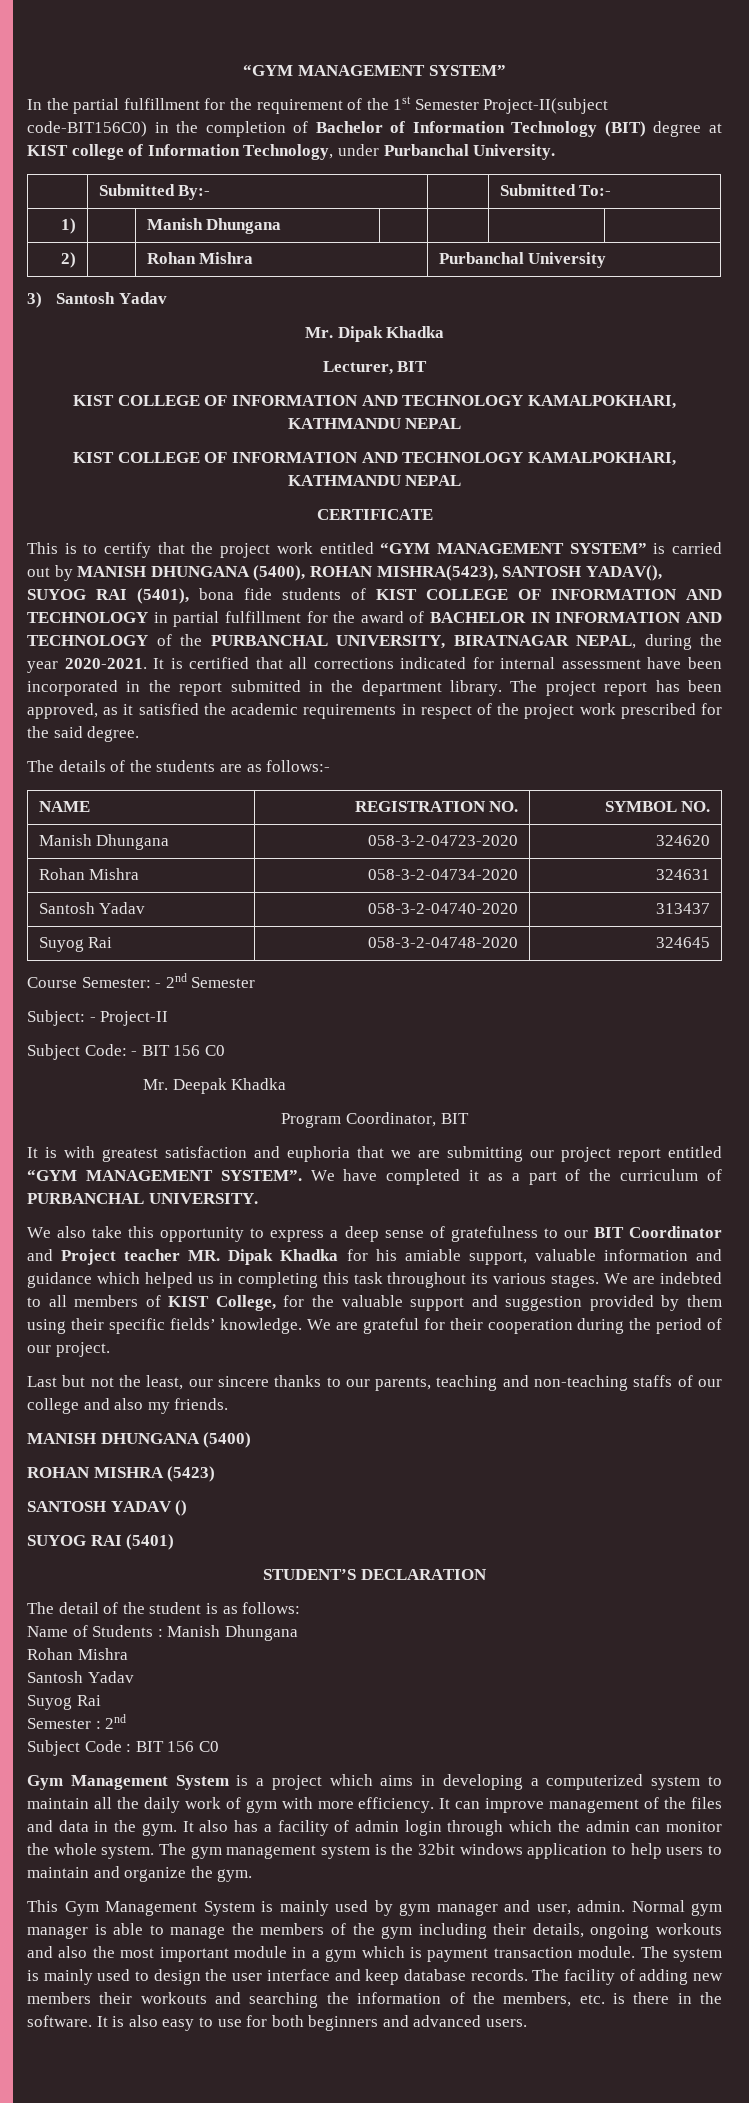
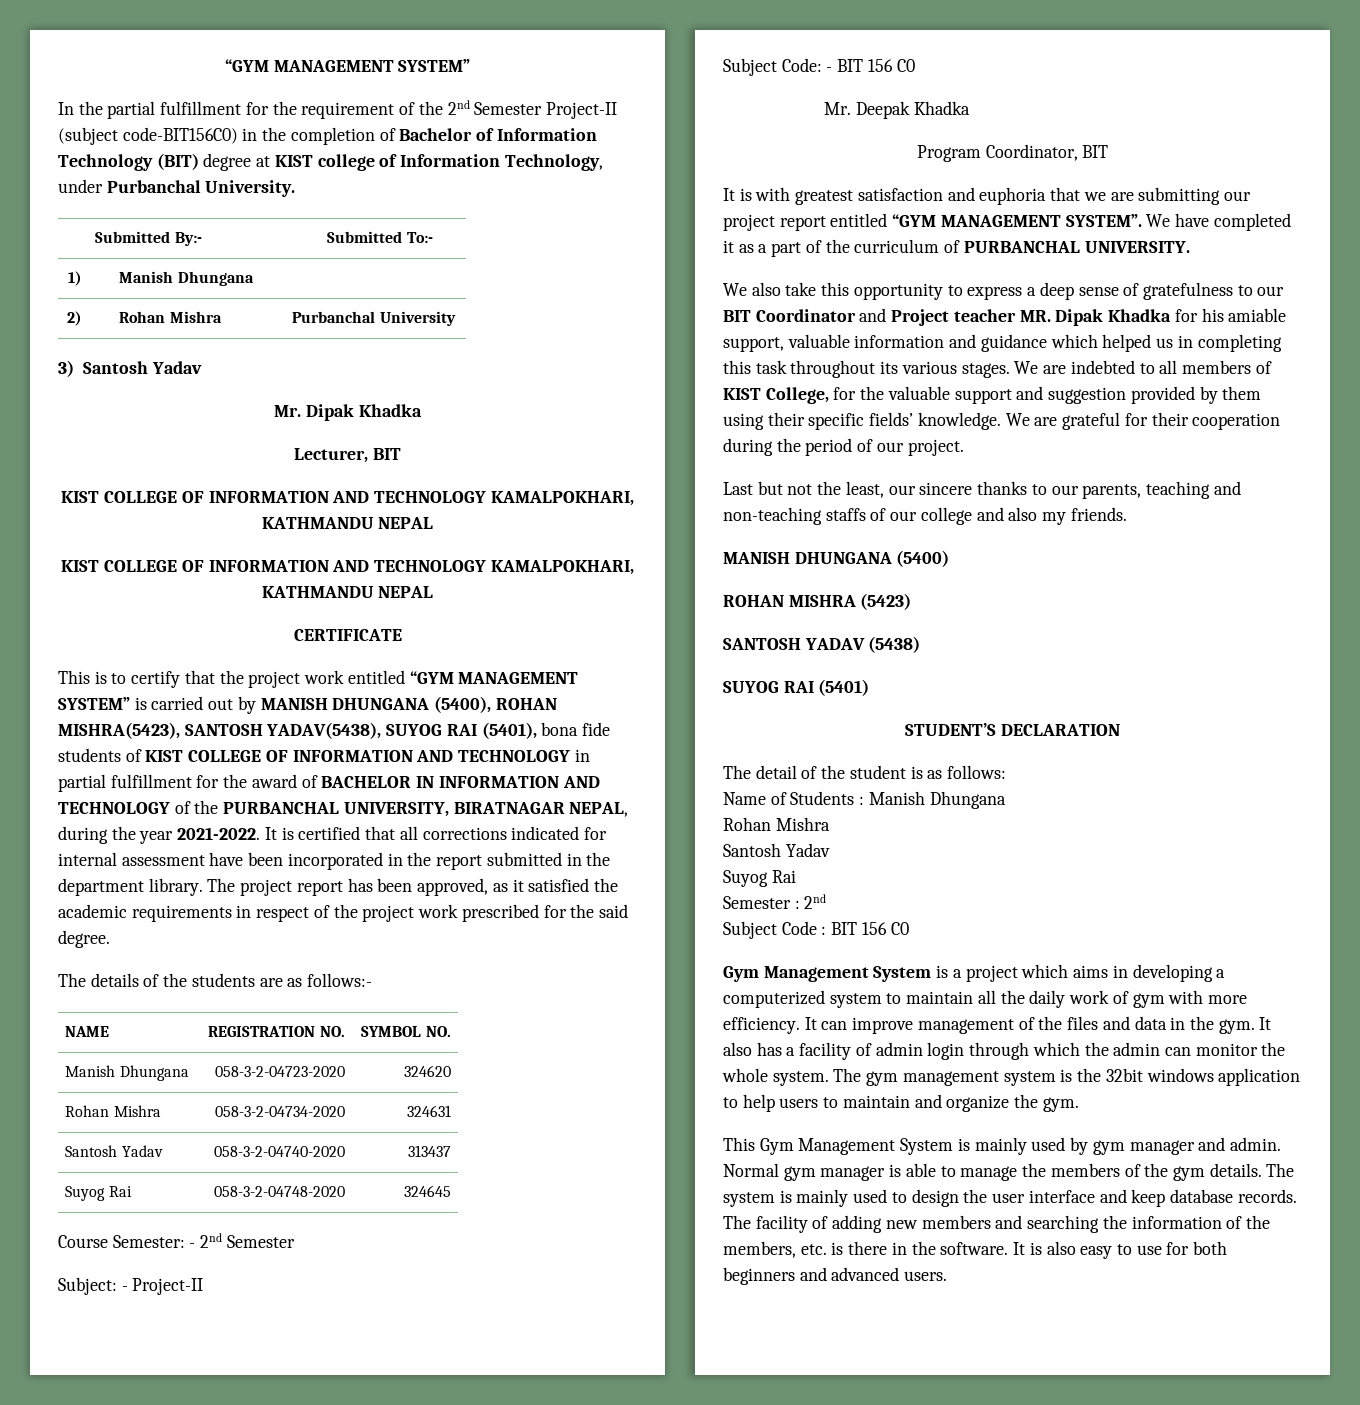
- In the partial fulfillment for the requirement of the 1st Semester Project-II(subject code-BIT156C0) in the completion of Bachelor of Information Technology (BIT) degree at KIST college of Information Technology, under Purbanchal University.
+ In the partial fulfillment for the requirement of the 2nd Semester Project-II (subject code-BIT156C0) in the completion of Bachelor of Information Technology (BIT) degree at KIST college of Information Technology, under Purbanchal University.
- This is to certify that the project work entitled “GYM MANAGEMENT SYSTEM” is carried out by MANISH DHUNGANA (5400), ROHAN MISHRA(5423), SANTOSH YADAV(), SUYOG RAI (5401), bona fide students of KIST COLLEGE OF INFORMATION AND TECHNOLOGY in partial fulfillment for the award of BACHELOR IN INFORMATION AND TECHNOLOGY of the PURBANCHAL UNIVERSITY, BIRATNAGAR NEPAL, during the year 2020-2021.
+ This is to certify that the project work entitled “GYM MANAGEMENT SYSTEM” is carried out by MANISH DHUNGANA (5400), ROHAN MISHRA(5423), SANTOSH YADAV(5438), SUYOG RAI (5401), bona fide students of KIST COLLEGE OF INFORMATION AND TECHNOLOGY in partial fulfillment for the award of BACHELOR IN INFORMATION AND TECHNOLOGY of the PURBANCHAL UNIVERSITY, BIRATNAGAR NEPAL, during the year 2021-2022.
- SANTOSH YADAV ()
+ SANTOSH YADAV (5438)
- This Gym Management System is mainly used by gym manager and user, admin.
+ This Gym Management System is mainly used by gym manager and admin.
- Normal gym manager is able to manage the members of the gym including their details, ongoing workouts and also the most important module in a gym which is payment transaction module.
+ Normal gym manager is able to manage the members of the gym details.
- The facility of adding new members their workouts and searching the information of the members, etc. is there in the software.
+ The facility of adding new members and searching the information of the members, etc. is there in the software.

